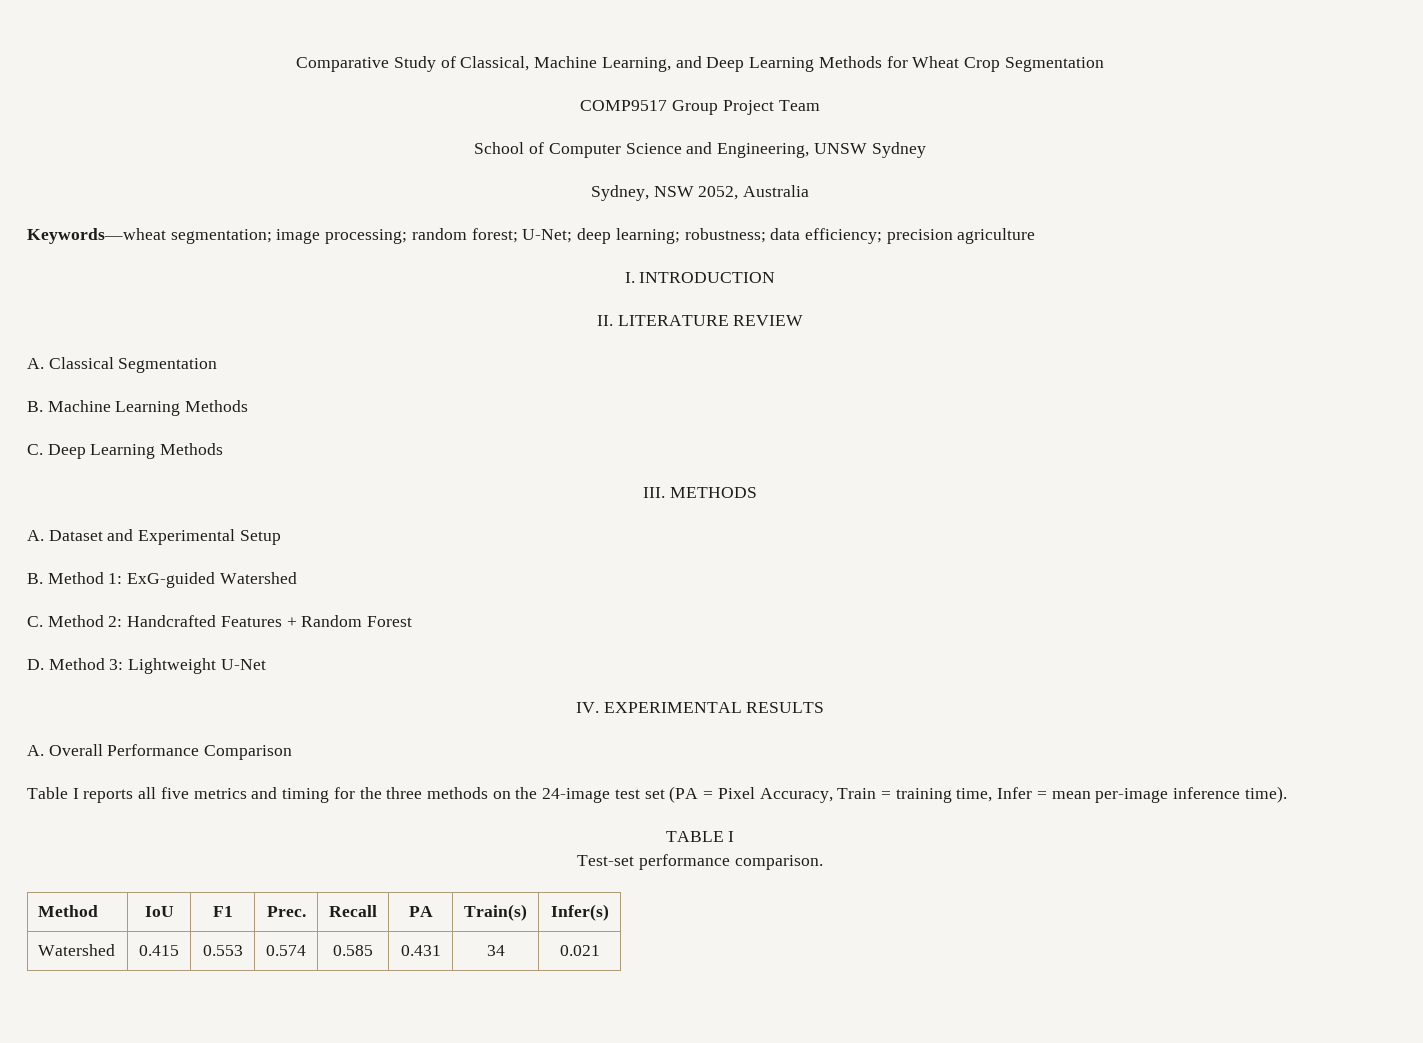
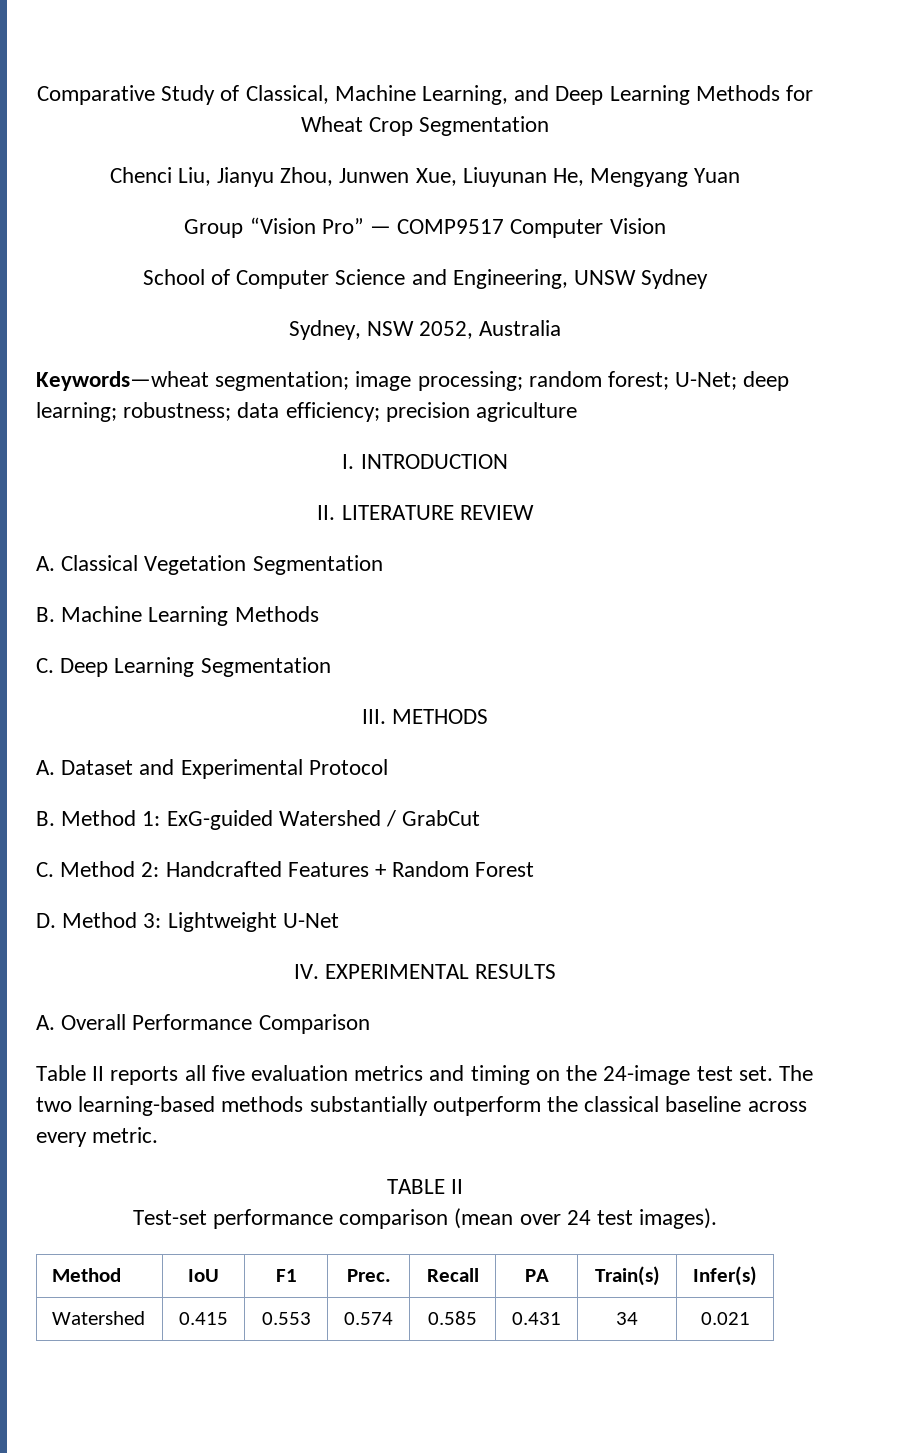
- COMP9517 Group Project Team
+ Chenci Liu, Jianyu Zhou, Junwen Xue, Liuyunan He, Mengyang Yuan
+ Group “Vision Pro” — COMP9517 Computer Vision
- A. Classical Segmentation
+ A. Classical Vegetation Segmentation
- C. Deep Learning Methods
+ C. Deep Learning Segmentation
- A. Dataset and Experimental Setup
+ A. Dataset and Experimental Protocol
- B. Method 1: ExG-guided Watershed
+ B. Method 1: ExG-guided Watershed / GrabCut
- Table I reports all five metrics and timing for the three methods on the 24-image test set (PA = Pixel Accuracy, Train = training time, Infer = mean per-image inference time).
+ Table II reports all five evaluation metrics and timing on the 24-image test set. The two learning-based methods substantially outperform the classical baseline across every metric.
- TABLE I
+ TABLE II
- Test-set performance comparison.
+ Test-set performance comparison (mean over 24 test images).

